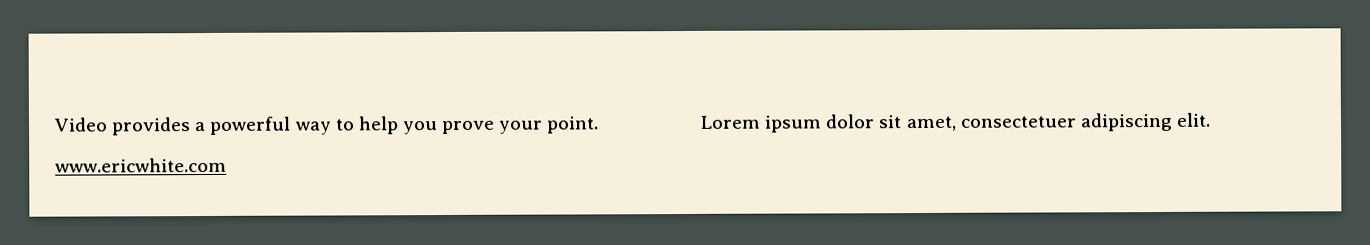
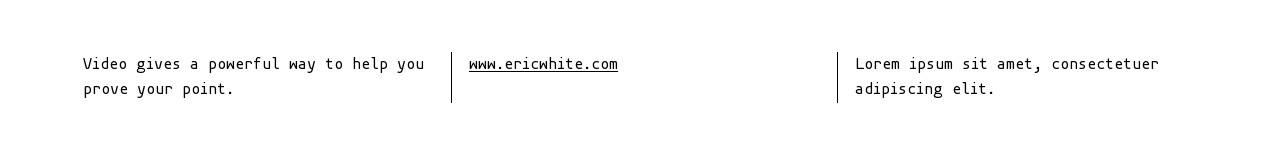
- Video provides a powerful way to help you prove your point.
+ Video gives a powerful way to help you prove your point.
- Lorem ipsum dolor sit amet, consectetuer adipiscing elit.
+ Lorem ipsum sit amet, consectetuer adipiscing elit.

